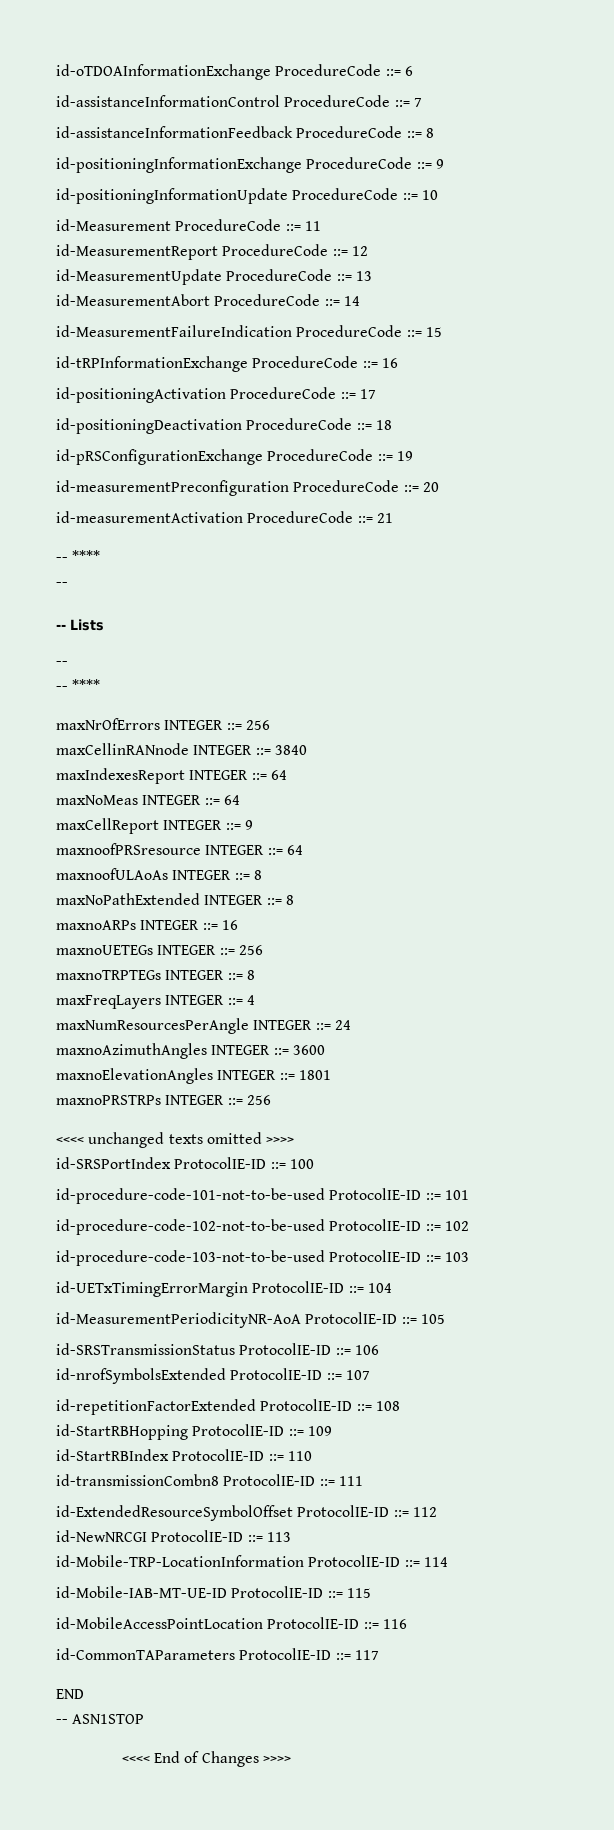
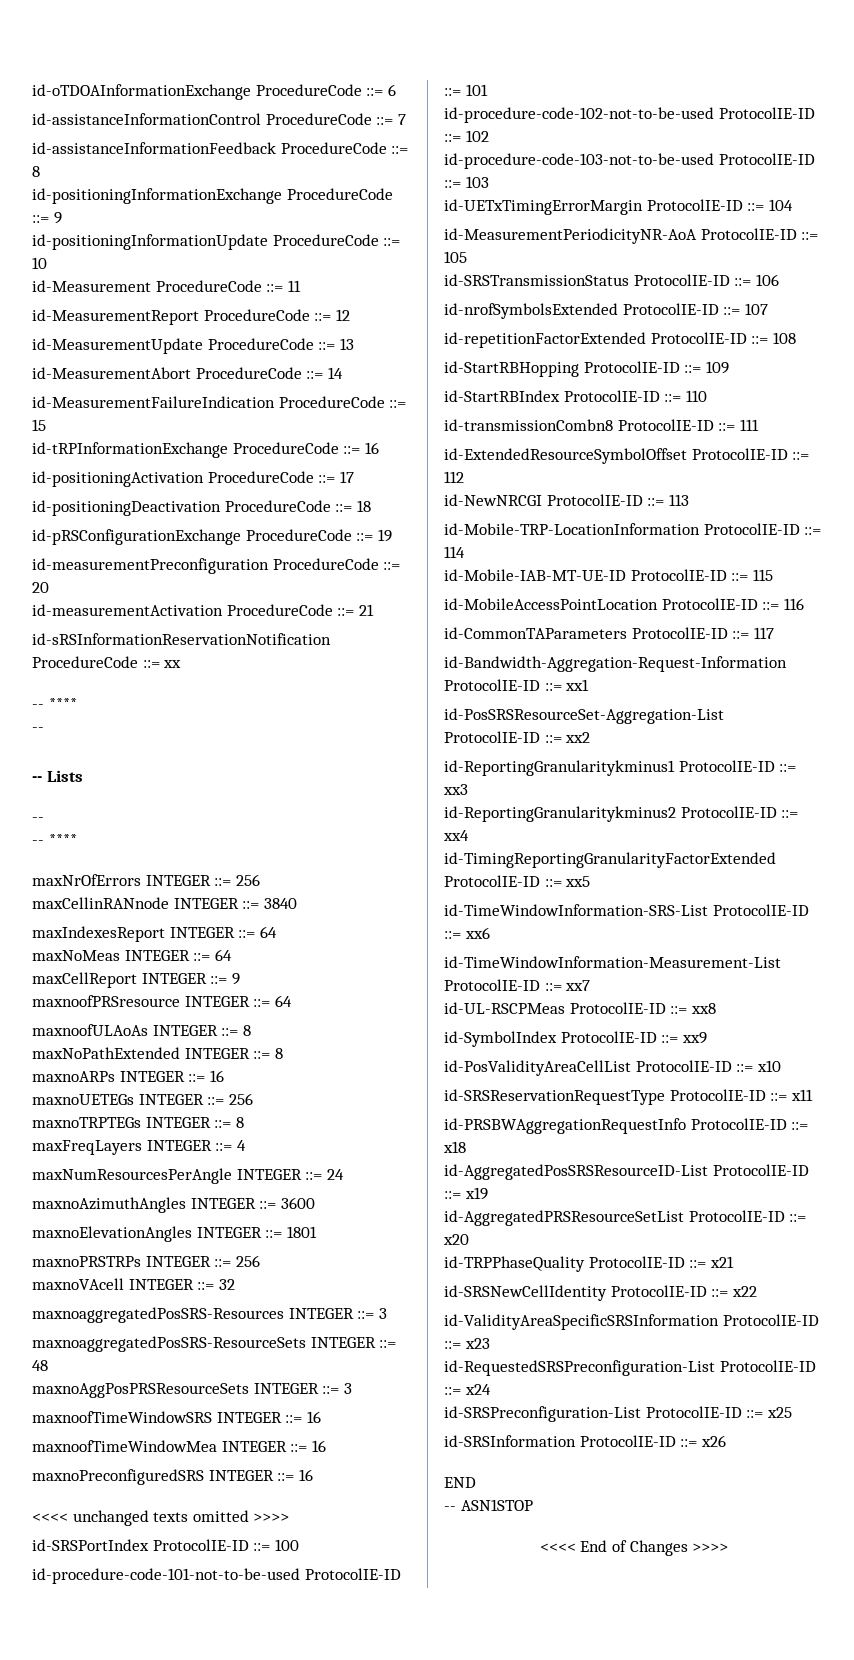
+ id-sRSInformationReservationNotification ProcedureCode ::= xx
+ maxnoVAcell INTEGER ::= 32
+ maxnoaggregatedPosSRS-Resources INTEGER ::= 3
+ maxnoaggregatedPosSRS-ResourceSets INTEGER ::= 48
+ maxnoAggPosPRSResourceSets INTEGER ::= 3
+ maxnoofTimeWindowSRS INTEGER ::= 16
+ maxnoofTimeWindowMea INTEGER ::= 16
+ maxnoPreconfiguredSRS INTEGER ::= 16
+ id-Bandwidth-Aggregation-Request-Information ProtocolIE-ID ::= xx1
+ id-PosSRSResourceSet-Aggregation-List ProtocolIE-ID ::= xx2
+ id-ReportingGranularitykminus1 ProtocolIE-ID ::= xx3
+ id-ReportingGranularitykminus2 ProtocolIE-ID ::= xx4
+ id-TimingReportingGranularityFactorExtended ProtocolIE-ID ::= xx5
+ id-TimeWindowInformation-SRS-List ProtocolIE-ID ::= xx6
+ id-TimeWindowInformation-Measurement-List ProtocolIE-ID ::= xx7
+ id-UL-RSCPMeas ProtocolIE-ID ::= xx8
+ id-SymbolIndex ProtocolIE-ID ::= xx9
+ id-PosValidityAreaCellList ProtocolIE-ID ::= x10
+ id-SRSReservationRequestType ProtocolIE-ID ::= x11
+ id-PRSBWAggregationRequestInfo ProtocolIE-ID ::= x18
+ id-AggregatedPosSRSResourceID-List ProtocolIE-ID ::= x19
+ id-AggregatedPRSResourceSetList ProtocolIE-ID ::= x20
+ id-TRPPhaseQuality ProtocolIE-ID ::= x21
+ id-SRSNewCellIdentity ProtocolIE-ID ::= x22
+ id-ValidityAreaSpecificSRSInformation ProtocolIE-ID ::= x23
+ id-RequestedSRSPreconfiguration-List ProtocolIE-ID ::= x24
+ id-SRSPreconfiguration-List ProtocolIE-ID ::= x25
+ id-SRSInformation ProtocolIE-ID ::= x26

